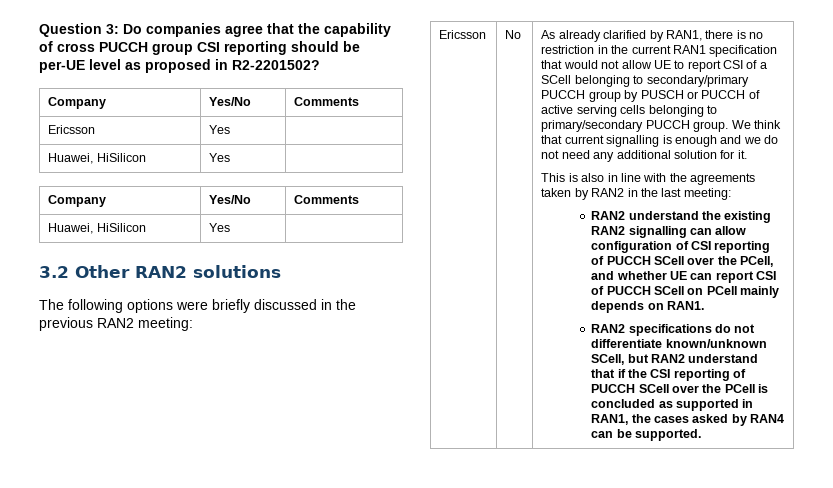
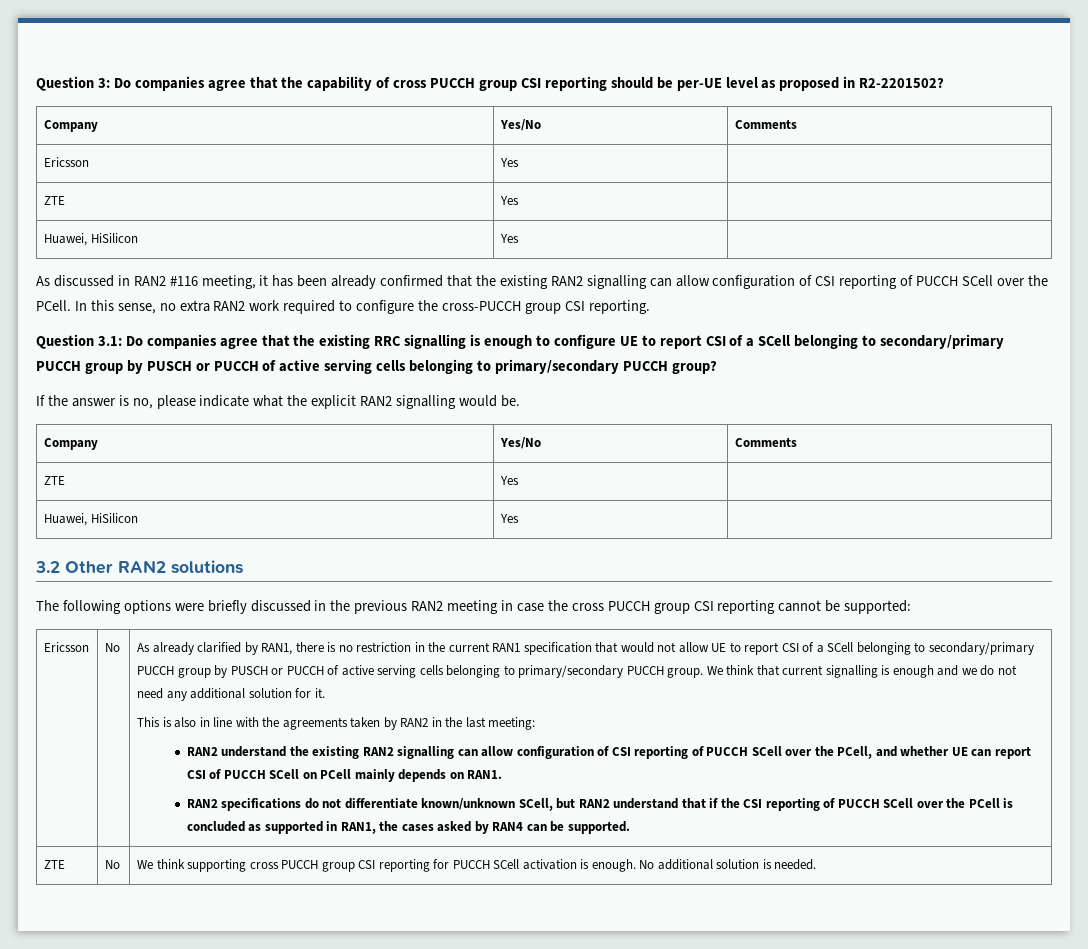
  Ericsson | Yes |
+ ZTE | Yes |
  Huawei, HiSilicon | Yes |
+ As discussed in RAN2 #116 meeting, it has been already confirmed that the existing RAN2 signalling can allow configuration of CSI reporting of PUCCH SCell over the PCell. In this sense, no extra RAN2 work required to configure the cross-PUCCH group CSI reporting.
+ Question 3.1: Do companies agree that the existing RRC signalling is enough to configure UE to report CSI of a SCell belonging to secondary/primary PUCCH group by PUSCH or PUCCH of active serving cells belonging to primary/secondary PUCCH group?
+ If the answer is no, please indicate what the explicit RAN2 signalling would be.
  Company | Yes/No | Comments
+ ZTE | Yes |
- The following options were briefly discussed in the previous RAN2 meeting:
+ The following options were briefly discussed in the previous RAN2 meeting in case the cross PUCCH group CSI reporting cannot be supported:
+ ZTE | No | We think supporting cross PUCCH group CSI reporting for PUCCH SCell activation is enough. No additional solution is needed.

